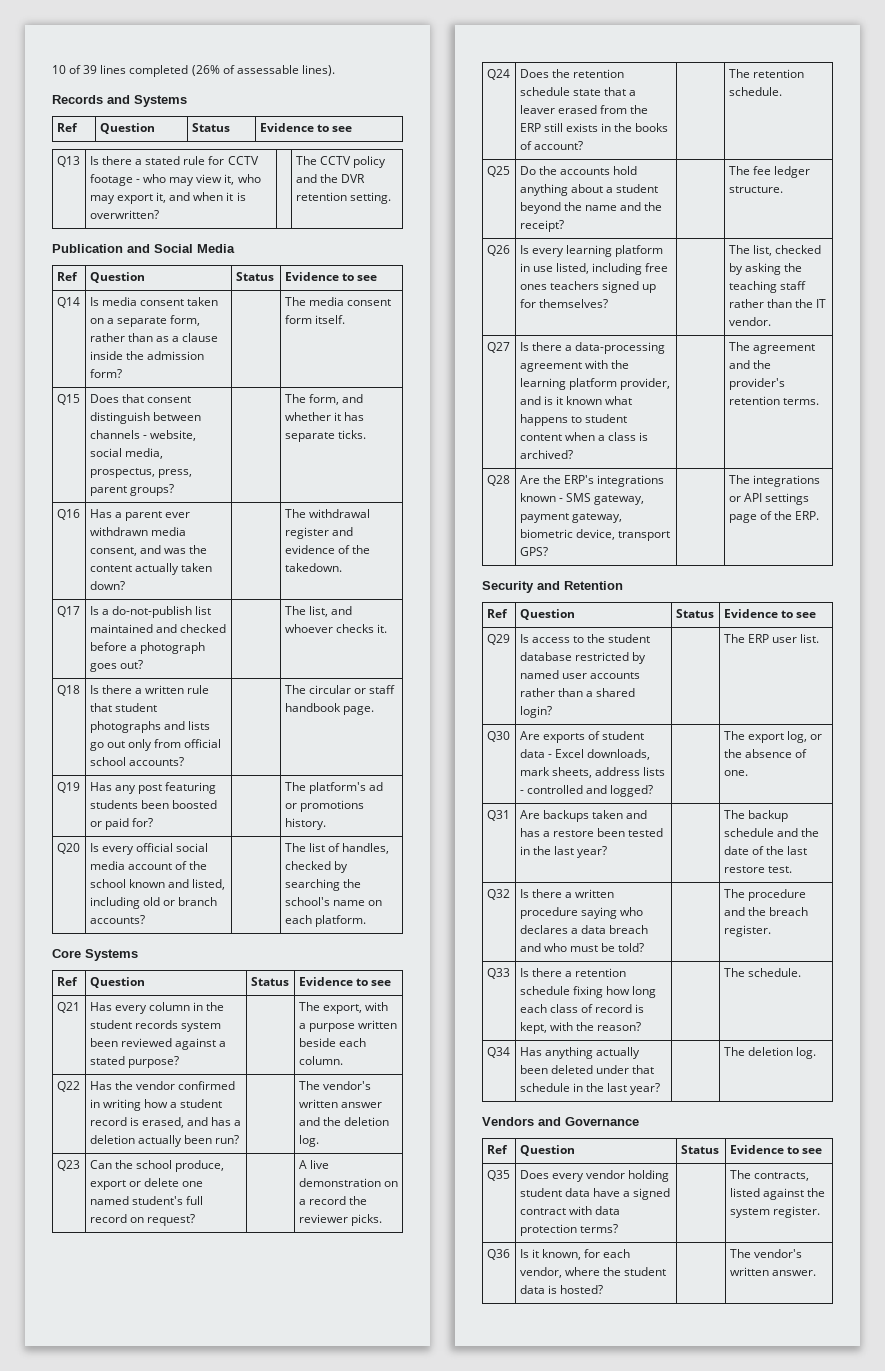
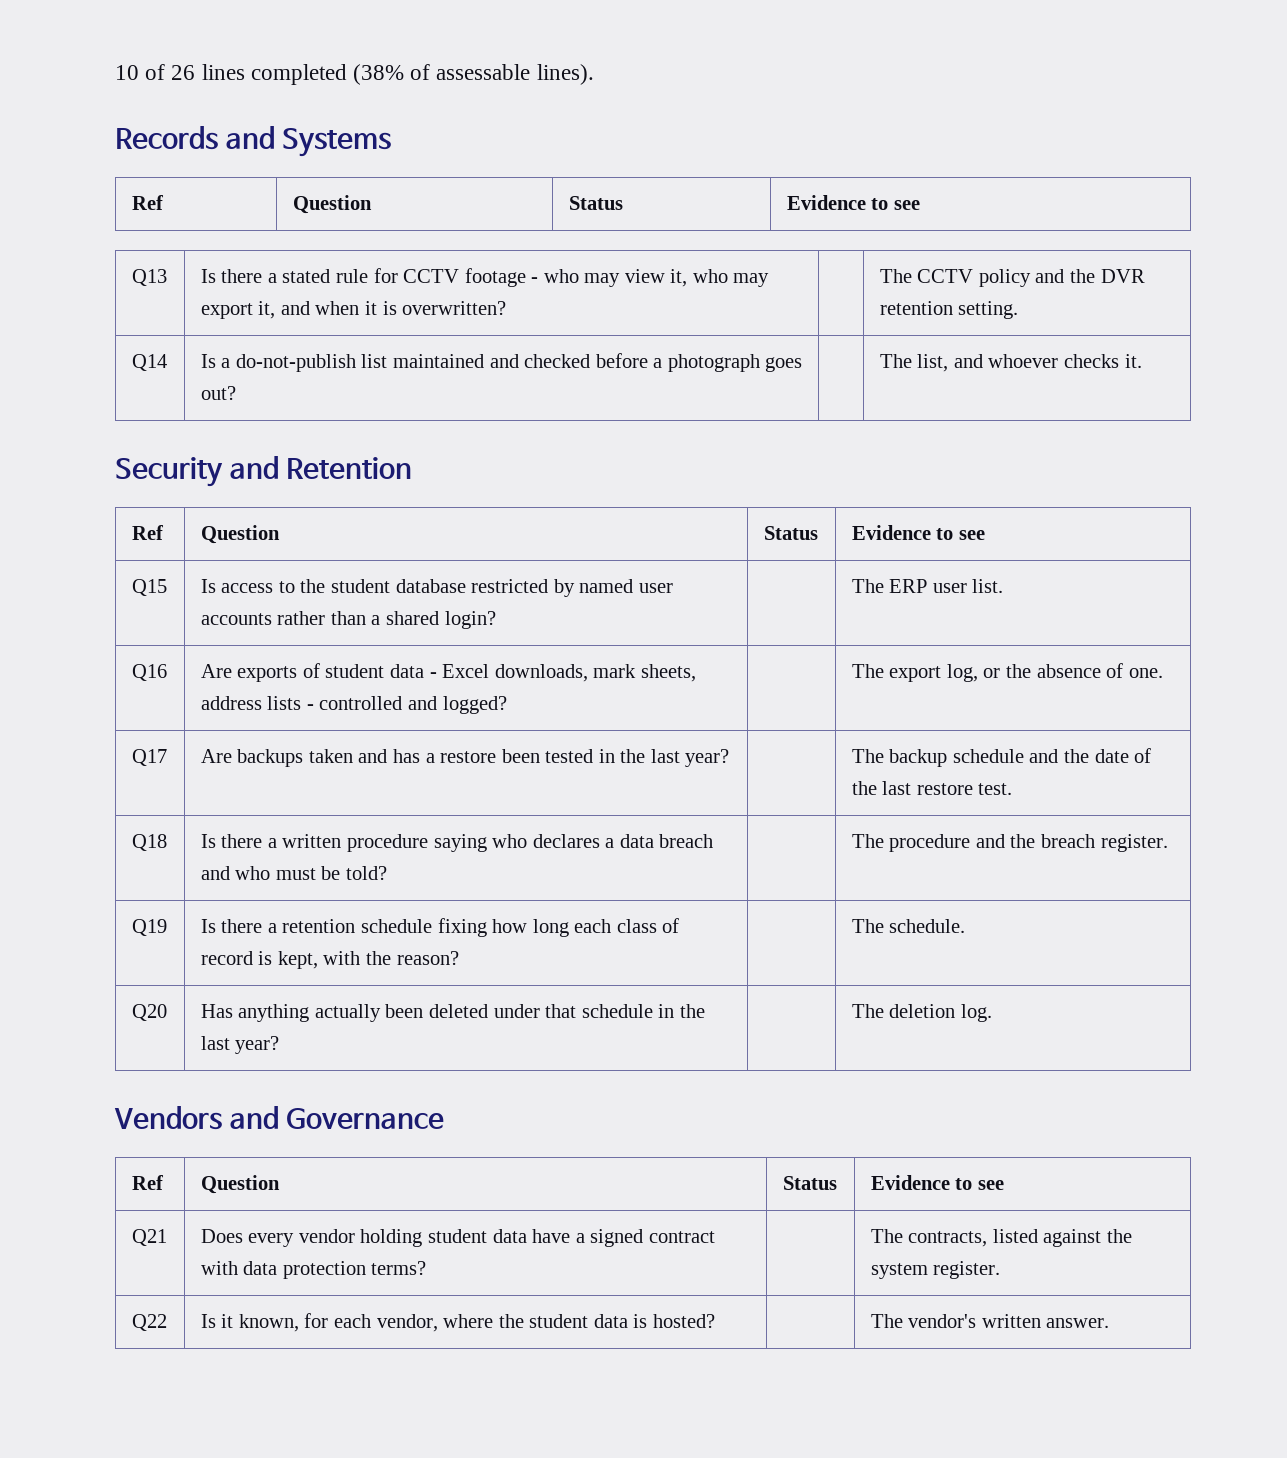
- 10 of 39 lines completed (26% of assessable lines).
+ 10 of 26 lines completed (38% of assessable lines).
- Publication and Social Media
- Ref | Question | Status | Evidence to see
- Q14 | Is media consent taken on a separate form, rather than as a clause inside the admission form? | | The media consent form itself.
- Q15 | Does that consent distinguish between channels - website, social media, prospectus, press, parent groups? | | The form, and whether it has separate ticks.
- Q16 | Has a parent ever withdrawn media consent, and was the content actually taken down? | | The withdrawal register and evidence of the takedown.
- Q17 | Is a do-not-publish list maintained and checked before a photograph goes out? | | The list, and whoever checks it.
+ Q14 | Is a do-not-publish list maintained and checked before a photograph goes out? | | The list, and whoever checks it.
- Q18 | Is there a written rule that student photographs and lists go out only from official school accounts? | | The circular or staff handbook page.
- Q19 | Has any post featuring students been boosted or paid for? | | The platform's ad or promotions history.
- Q20 | Is every official social media account of the school known and listed, including old or branch accounts? | | The list of handles, checked by searching the school's name on each platform.
- Core Systems
- Ref | Question | Status | Evidence to see
- Q21 | Has every column in the student records system been reviewed against a stated purpose? | | The export, with a purpose written beside each column.
- Q22 | Has the vendor confirmed in writing how a student record is erased, and has a deletion actually been run? | | The vendor's written answer and the deletion log.
- Q23 | Can the school produce, export or delete one named student's full record on request? | | A live demonstration on a record the reviewer picks.
- Q24 | Does the retention schedule state that a leaver erased from the ERP still exists in the books of account? | | The retention schedule.
- Q25 | Do the accounts hold anything about a student beyond the name and the receipt? | | The fee ledger structure.
- Q26 | Is every learning platform in use listed, including free ones teachers signed up for themselves? | | The list, checked by asking the teaching staff rather than the IT vendor.
- Q27 | Is there a data-processing agreement with the learning platform provider, and is it known what happens to student content when a class is archived? | | The agreement and the provider's retention terms.
- Q28 | Are the ERP's integrations known - SMS gateway, payment gateway, biometric device, transport GPS? | | The integrations or API settings page of the ERP.
- Q29 | Is access to the student database restricted by named user accounts rather than a shared login? | | The ERP user list.
+ Q15 | Is access to the student database restricted by named user accounts rather than a shared login? | | The ERP user list.
- Q30 | Are exports of student data - Excel downloads, mark sheets, address lists - controlled and logged? | | The export log, or the absence of one.
+ Q16 | Are exports of student data - Excel downloads, mark sheets, address lists - controlled and logged? | | The export log, or the absence of one.
- Q31 | Are backups taken and has a restore been tested in the last year? | | The backup schedule and the date of the last restore test.
+ Q17 | Are backups taken and has a restore been tested in the last year? | | The backup schedule and the date of the last restore test.
- Q32 | Is there a written procedure saying who declares a data breach and who must be told? | | The procedure and the breach register.
+ Q18 | Is there a written procedure saying who declares a data breach and who must be told? | | The procedure and the breach register.
- Q33 | Is there a retention schedule fixing how long each class of record is kept, with the reason? | | The schedule.
+ Q19 | Is there a retention schedule fixing how long each class of record is kept, with the reason? | | The schedule.
- Q34 | Has anything actually been deleted under that schedule in the last year? | | The deletion log.
+ Q20 | Has anything actually been deleted under that schedule in the last year? | | The deletion log.
- Q35 | Does every vendor holding student data have a signed contract with data protection terms? | | The contracts, listed against the system register.
+ Q21 | Does every vendor holding student data have a signed contract with data protection terms? | | The contracts, listed against the system register.
- Q36 | Is it known, for each vendor, where the student data is hosted? | | The vendor's written answer.
+ Q22 | Is it known, for each vendor, where the student data is hosted? | | The vendor's written answer.

